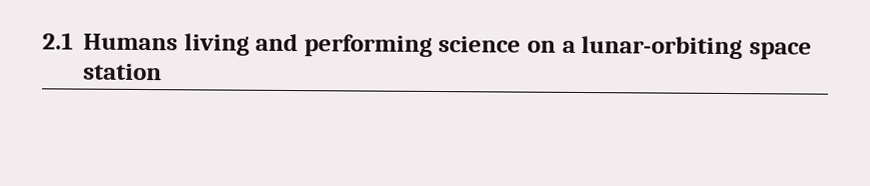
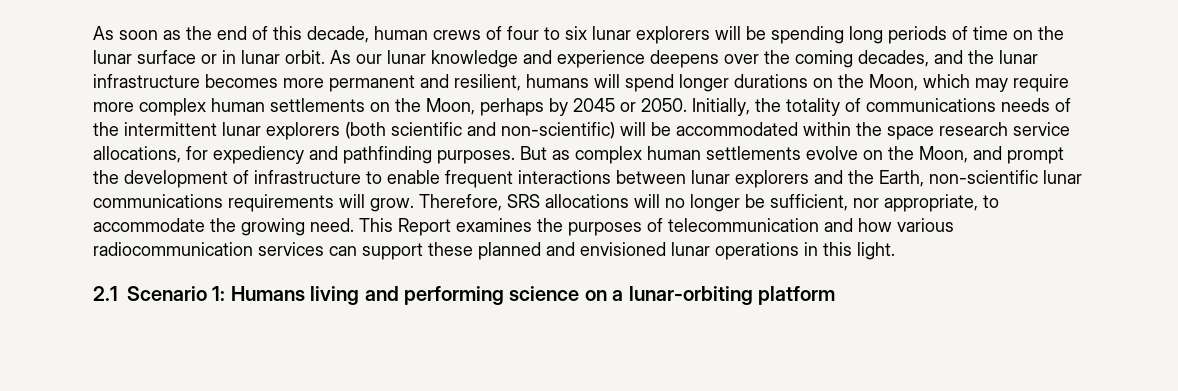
- 2.1 Humans living and performing science on a lunar-orbiting space station
+ As soon as the end of this decade, human crews of four to six lunar explorers will be spending long periods of time on the lunar surface or in lunar orbit. As our lunar knowledge and experience deepens over the coming decades, and the lunar infrastructure becomes more permanent and resilient, humans will spend longer durations on the Moon, which may require more complex human settlements on the Moon, perhaps by 2045 or 2050. Initially, the totality of communications needs of the intermittent lunar explorers (both scientific and non-scientific) will be accommodated within the space research service allocations, for expediency and pathfinding purposes. But as complex human settlements evolve on the Moon, and prompt the development of infrastructure to enable frequent interactions between lunar explorers and the Earth, non-scientific lunar communications requirements will grow. Therefore, SRS allocations will no longer be sufficient, nor appropriate, to accommodate the growing need. This Report examines the purposes of telecommunication and how various radiocommunication services can support these planned and envisioned lunar operations in this light.
+ 2.1 Scenario 1: Humans living and performing science on a lunar-orbiting platform

